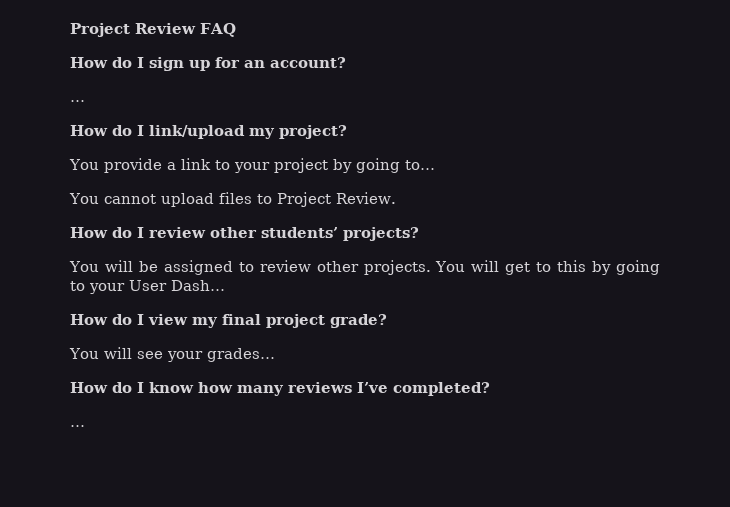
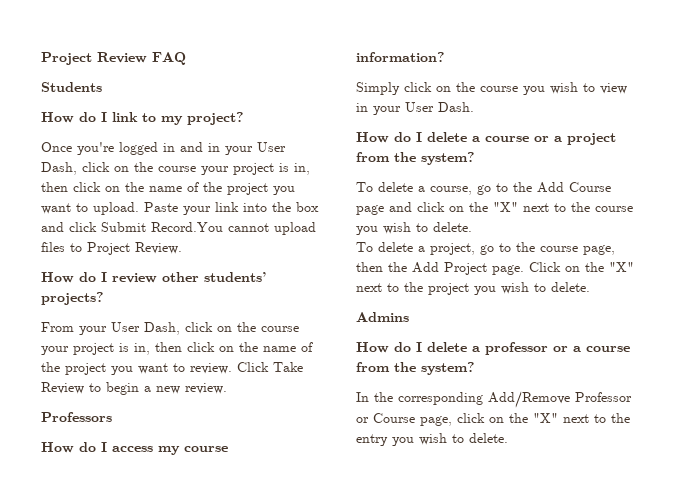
- How do I sign up for an account?
- …
- How do I link/upload my project?
+ Students
+ How do I link to my project?
- You provide a link to your project by going to…
- You cannot upload files to Project Review.
+ Once you're logged in and in your User Dash, click on the course your project is in, then click on the name of the project you want to upload. Paste your link into the box and click Submit Record.You cannot upload files to Project Review.
- You will be assigned to review other projects. You will get to this by going to your User Dash…
- How do I view my final project grade?
- You will see your grades…
- How do I know how many reviews I’ve completed?
- …
+ From your User Dash, click on the course your project is in, then click on the name of the project you want to review. Click Take Review to begin a new review.
+ Professors
+ How do I access my course information?
+ Simply click on the course you wish to view in your User Dash.
+ How do I delete a course or a project from the system?
+ To delete a course, go to the Add Course page and click on the "X" next to the course you wish to delete.
+ To delete a project, go to the course page, then the Add Project page. Click on the "X" next to the project you wish to delete.
+ Admins
+ How do I delete a professor or a course from the system?
+ In the corresponding Add/Remove Professor or Course page, click on the "X" next to the entry you wish to delete.

